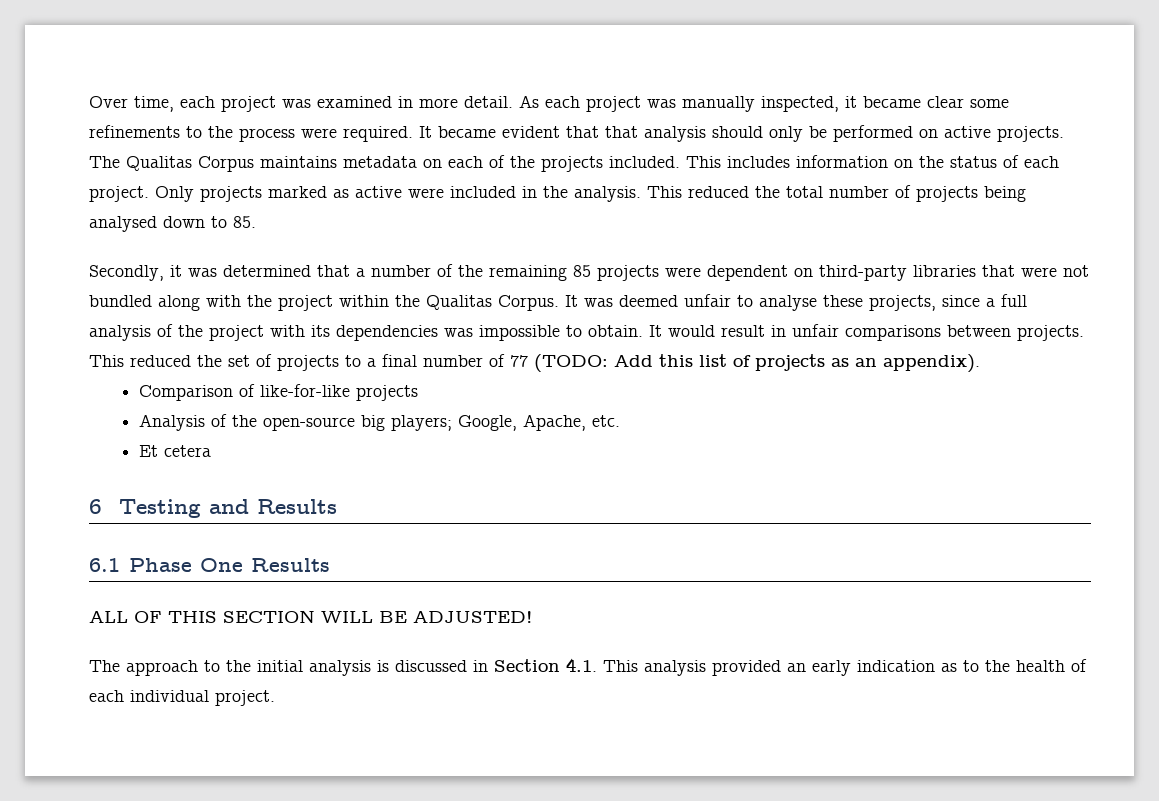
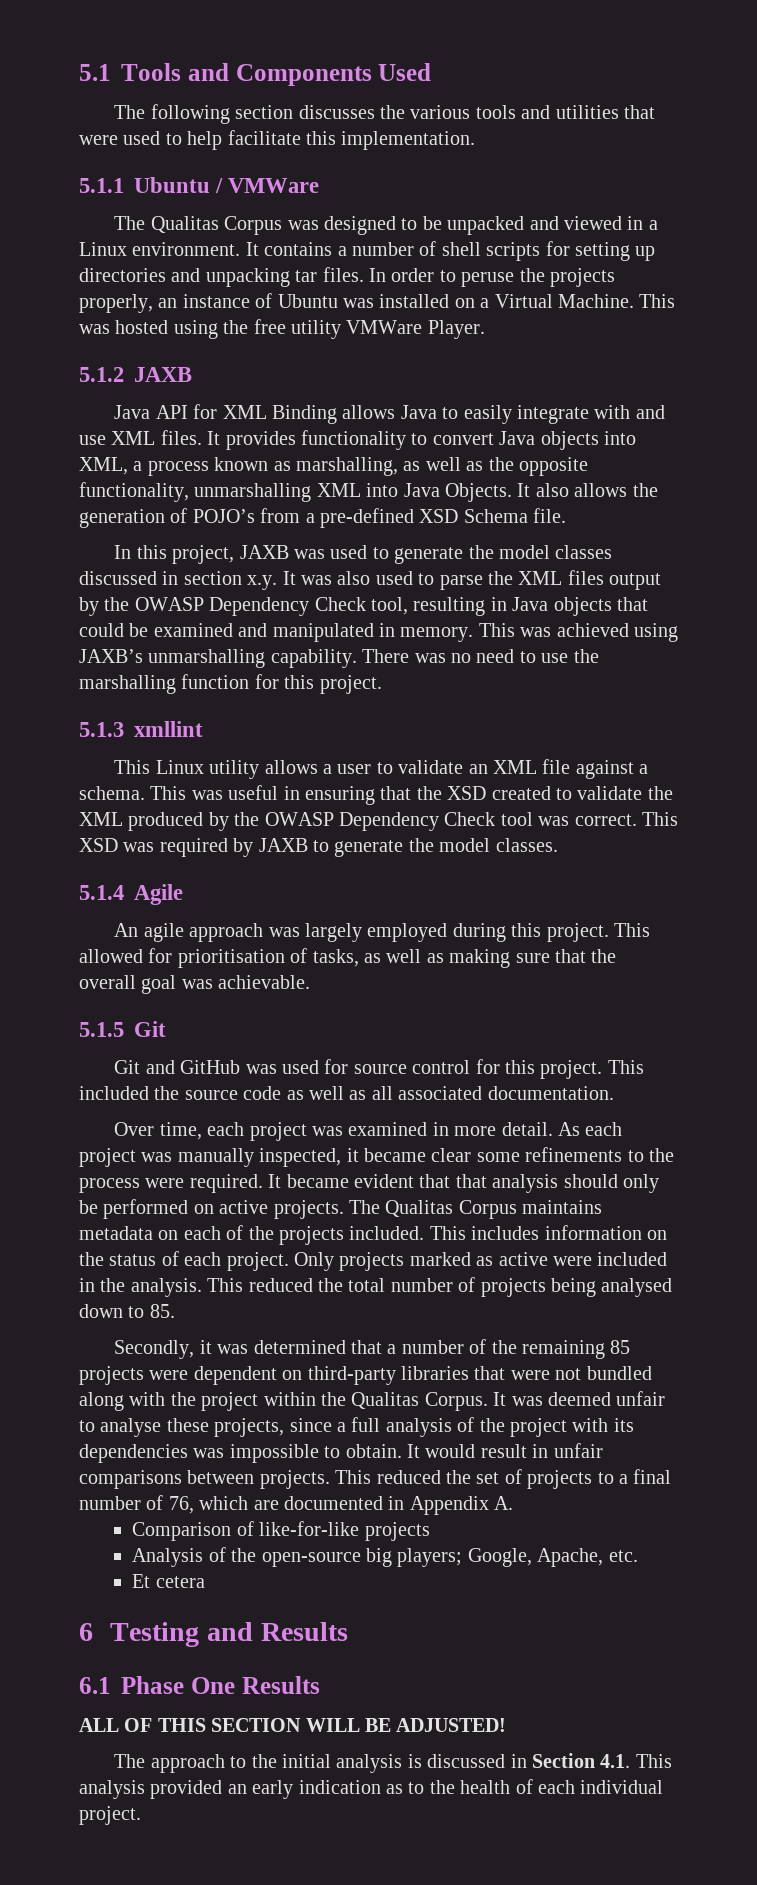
+ 5.1 Tools and Components Used
+ The following section discusses the various tools and utilities that were used to help facilitate this implementation.
+ 5.1.1 Ubuntu / VMWare
+ The Qualitas Corpus was designed to be unpacked and viewed in a Linux environment. It contains a number of shell scripts for setting up directories and unpacking tar files. In order to peruse the projects properly, an instance of Ubuntu was installed on a Virtual Machine. This was hosted using the free utility VMWare Player.
+ 5.1.2 JAXB
+ Java API for XML Binding allows Java to easily integrate with and use XML files. It provides functionality to convert Java objects into XML, a process known as marshalling, as well as the opposite functionality, unmarshalling XML into Java Objects. It also allows the generation of POJO’s from a pre-defined XSD Schema file.
+ In this project, JAXB was used to generate the model classes discussed in section x.y. It was also used to parse the XML files output by the OWASP Dependency Check tool, resulting in Java objects that could be examined and manipulated in memory. This was achieved using JAXB’s unmarshalling capability. There was no need to use the marshalling function for this project.
+ 5.1.3 xmllint
+ This Linux utility allows a user to validate an XML file against a schema. This was useful in ensuring that the XSD created to validate the XML produced by the OWASP Dependency Check tool was correct. This XSD was required by JAXB to generate the model classes.
+ 5.1.4 Agile
+ An agile approach was largely employed during this project. This allowed for prioritisation of tasks, as well as making sure that the overall goal was achievable.
+ 5.1.5 Git
+ Git and GitHub was used for source control for this project. This included the source code as well as all associated documentation.
- This reduced the set of projects to a final number of 77 (TODO: Add this list of projects as an appendix).
+ This reduced the set of projects to a final number of 76, which are documented in Appendix A.

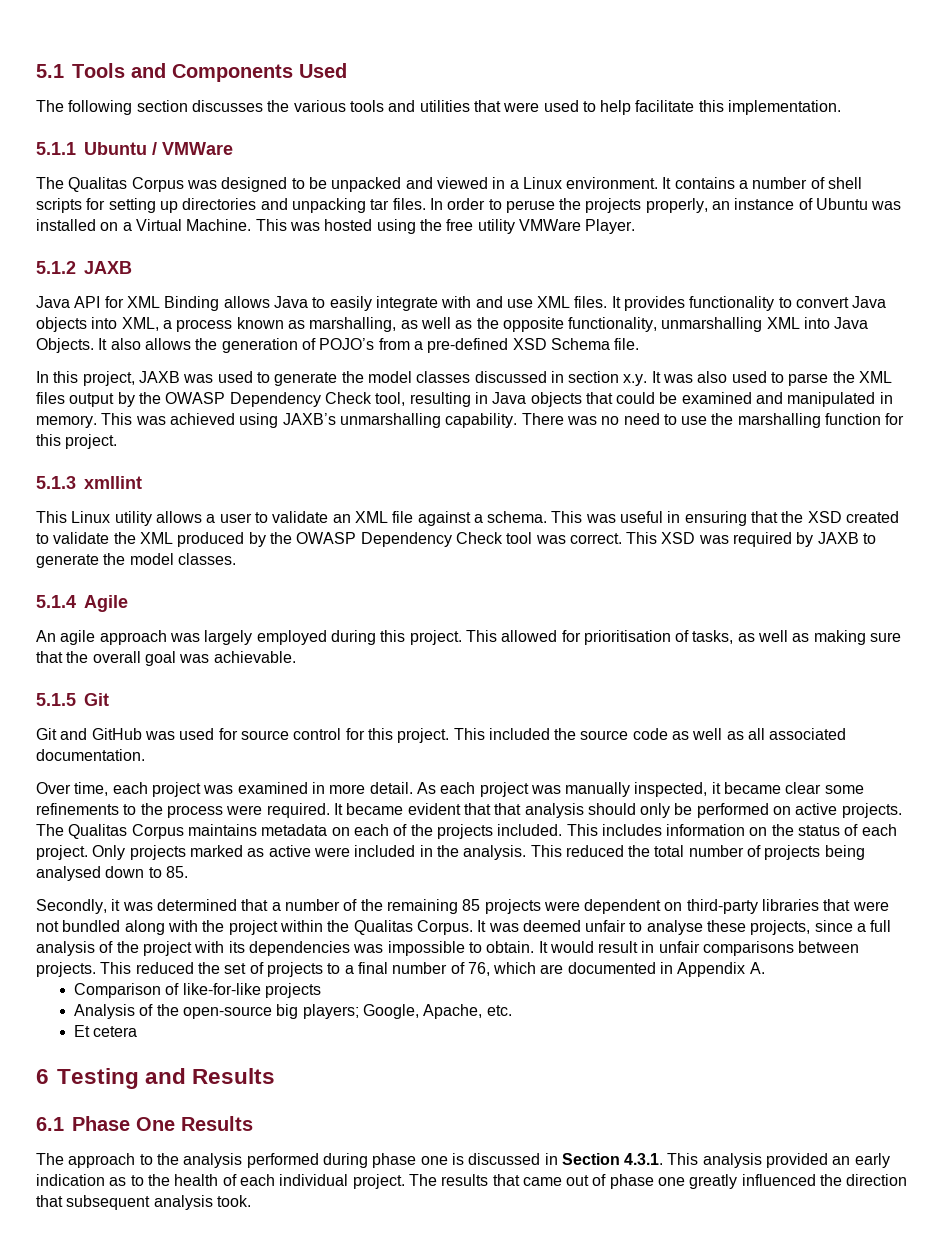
- ALL OF THIS SECTION WILL BE ADJUSTED!
- The approach to the initial analysis is discussed in Section 4.1. This analysis provided an early indication as to the health of each individual project.
+ The approach to the analysis performed during phase one is discussed in Section 4.3.1. This analysis provided an early indication as to the health of each individual project.
+ The results that came out of phase one greatly influenced the direction that subsequent analysis took.

